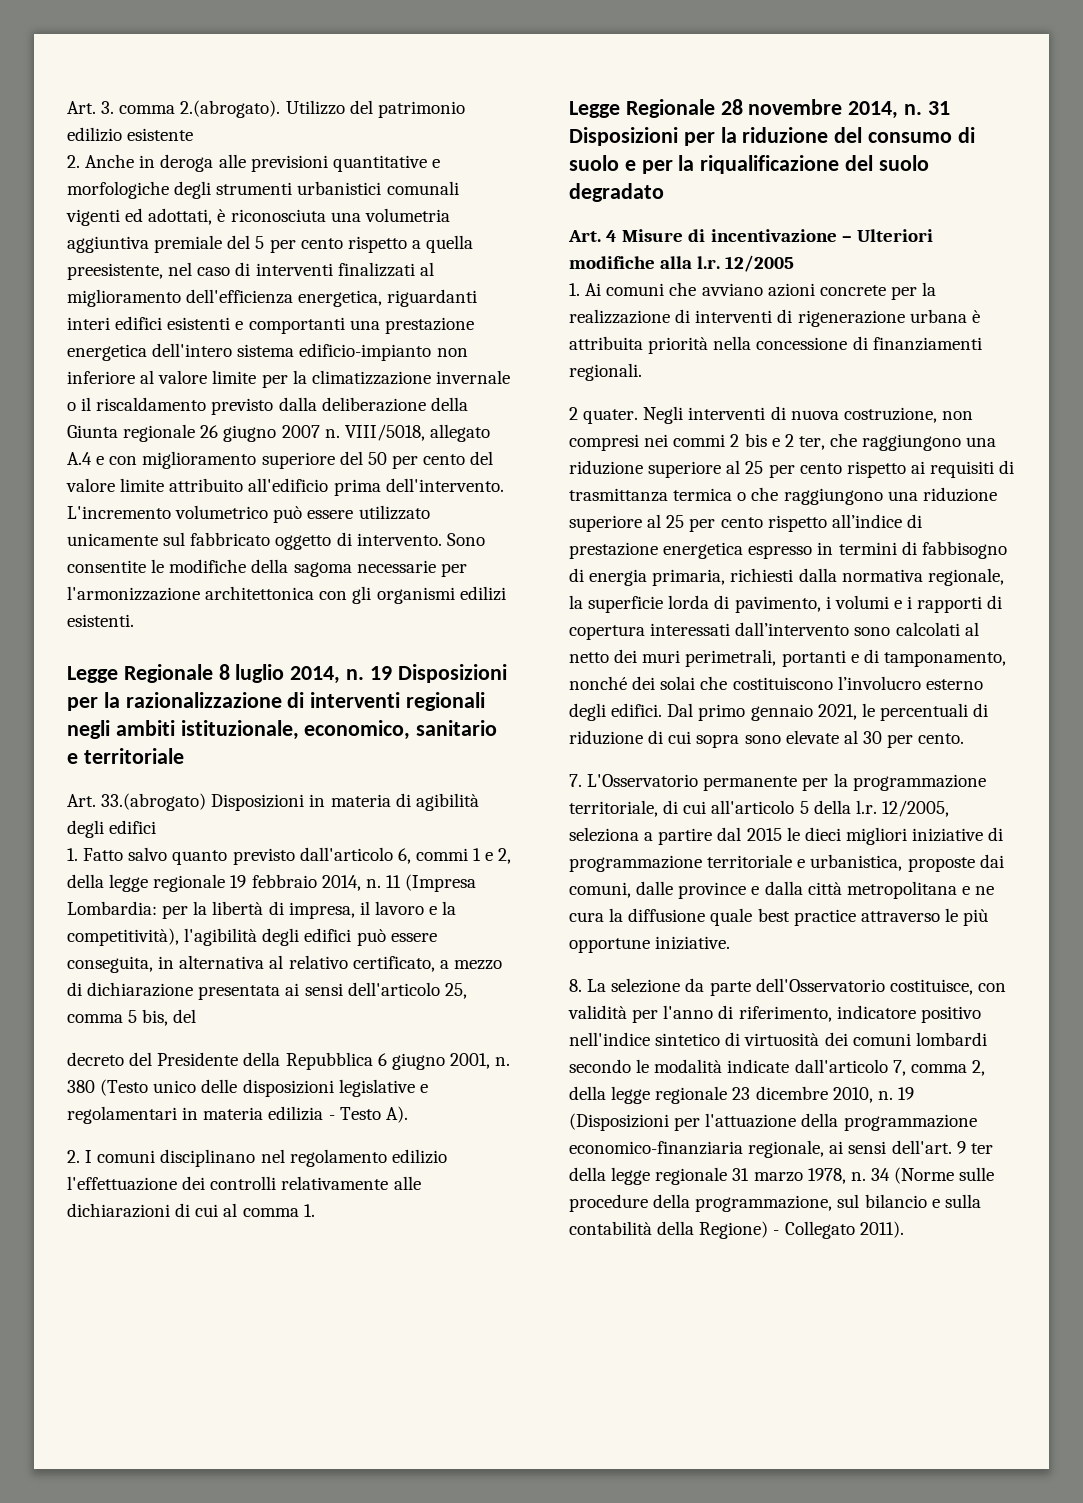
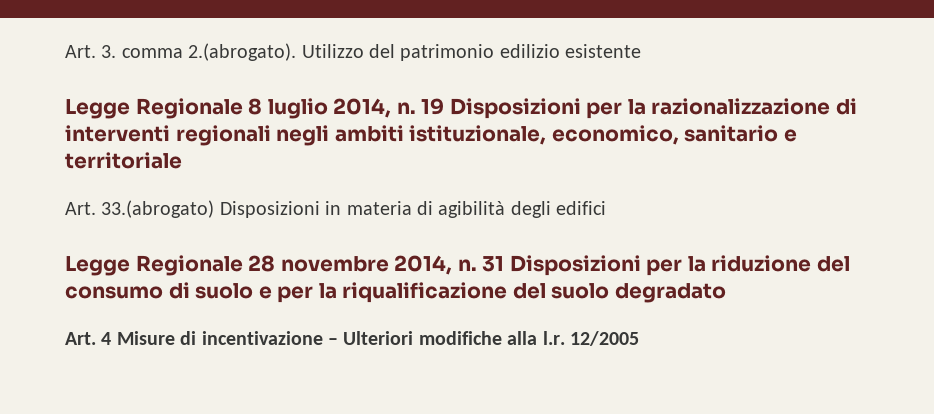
- 2. Anche in deroga alle previsioni quantitative e morfologiche degli strumenti urbanistici comunali vigenti ed adottati, è riconosciuta una volumetria aggiuntiva premiale del 5 per cento rispetto a quella preesistente, nel caso di interventi finalizzati al miglioramento dell'efficienza energetica, riguardanti interi edifici esistenti e comportanti una prestazione energetica dell'intero sistema edificio-impianto non inferiore al valore limite per la climatizzazione invernale o il riscaldamento previsto dalla deliberazione della Giunta regionale 26 giugno 2007 n. VIII/5018, allegato A.4 e con miglioramento superiore del 50 per cento del valore limite attribuito all'edificio prima dell'intervento. L'incremento volumetrico può essere utilizzato unicamente sul fabbricato oggetto di intervento. Sono consentite le modifiche della sagoma necessarie per l'armonizzazione architettonica con gli organismi edilizi esistenti.
- 1. Fatto salvo quanto previsto dall'articolo 6, commi 1 e 2, della legge regionale 19 febbraio 2014, n. 11 (Impresa Lombardia: per la libertà di impresa, il lavoro e la competitività), l'agibilità degli edifici può essere conseguita, in alternativa al relativo certificato, a mezzo di dichiarazione presentata ai sensi dell'articolo 25, comma 5 bis, del
- decreto del Presidente della Repubblica 6 giugno 2001, n. 380 (Testo unico delle disposizioni legislative e regolamentari in materia edilizia - Testo A).
- 2. I comuni disciplinano nel regolamento edilizio l'effettuazione dei controlli relativamente alle dichiarazioni di cui al comma 1.
- 1. Ai comuni che avviano azioni concrete per la realizzazione di interventi di rigenerazione urbana è attribuita priorità nella concessione di finanziamenti regionali.
- 2 quater. Negli interventi di nuova costruzione, non compresi nei commi 2 bis e 2 ter, che raggiungono una riduzione superiore al 25 per cento rispetto ai requisiti di trasmittanza termica o che raggiungono una riduzione superiore al 25 per cento rispetto all’indice di prestazione energetica espresso in termini di fabbisogno di energia primaria, richiesti dalla normativa regionale, la superficie lorda di pavimento, i volumi e i rapporti di copertura interessati dall’intervento sono calcolati al netto dei muri perimetrali, portanti e di tamponamento, nonché dei solai che costituiscono l’involucro esterno degli edifici. Dal primo gennaio 2021, le percentuali di riduzione di cui sopra sono elevate al 30 per cento.
- 7. L'Osservatorio permanente per la programmazione territoriale, di cui all'articolo 5 della l.r. 12/2005, seleziona a partire dal 2015 le dieci migliori iniziative di programmazione territoriale e urbanistica, proposte dai comuni, dalle province e dalla città metropolitana e ne cura la diffusione quale best practice attraverso le più opportune iniziative.
- 8. La selezione da parte dell'Osservatorio costituisce, con validità per l'anno di riferimento, indicatore positivo nell'indice sintetico di virtuosità dei comuni lombardi secondo le modalità indicate dall'articolo 7, comma 2, della legge regionale 23 dicembre 2010, n. 19 (Disposizioni per l'attuazione della programmazione economico-finanziaria regionale, ai sensi dell'art. 9 ter della legge regionale 31 marzo 1978, n. 34 (Norme sulle procedure della programmazione, sul bilancio e sulla contabilità della Regione) - Collegato 2011).

